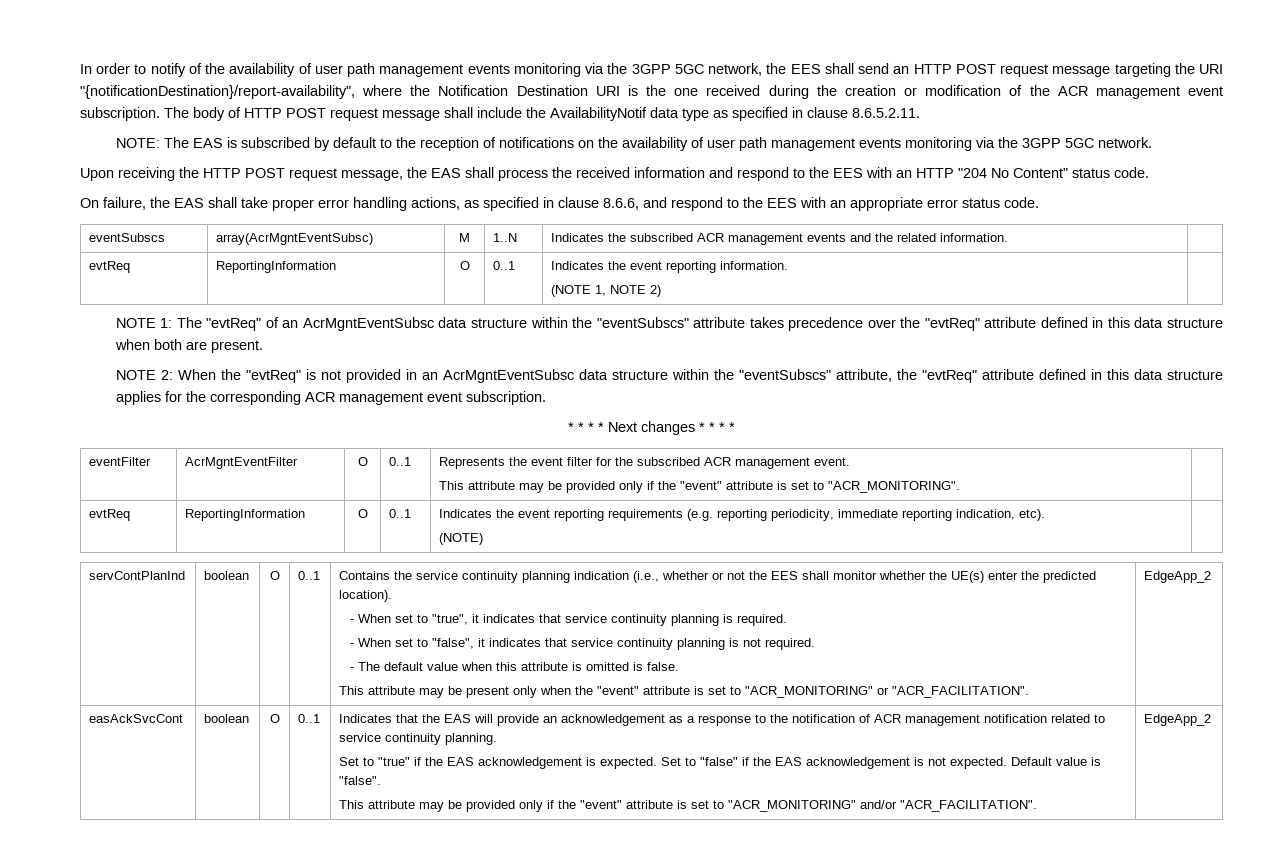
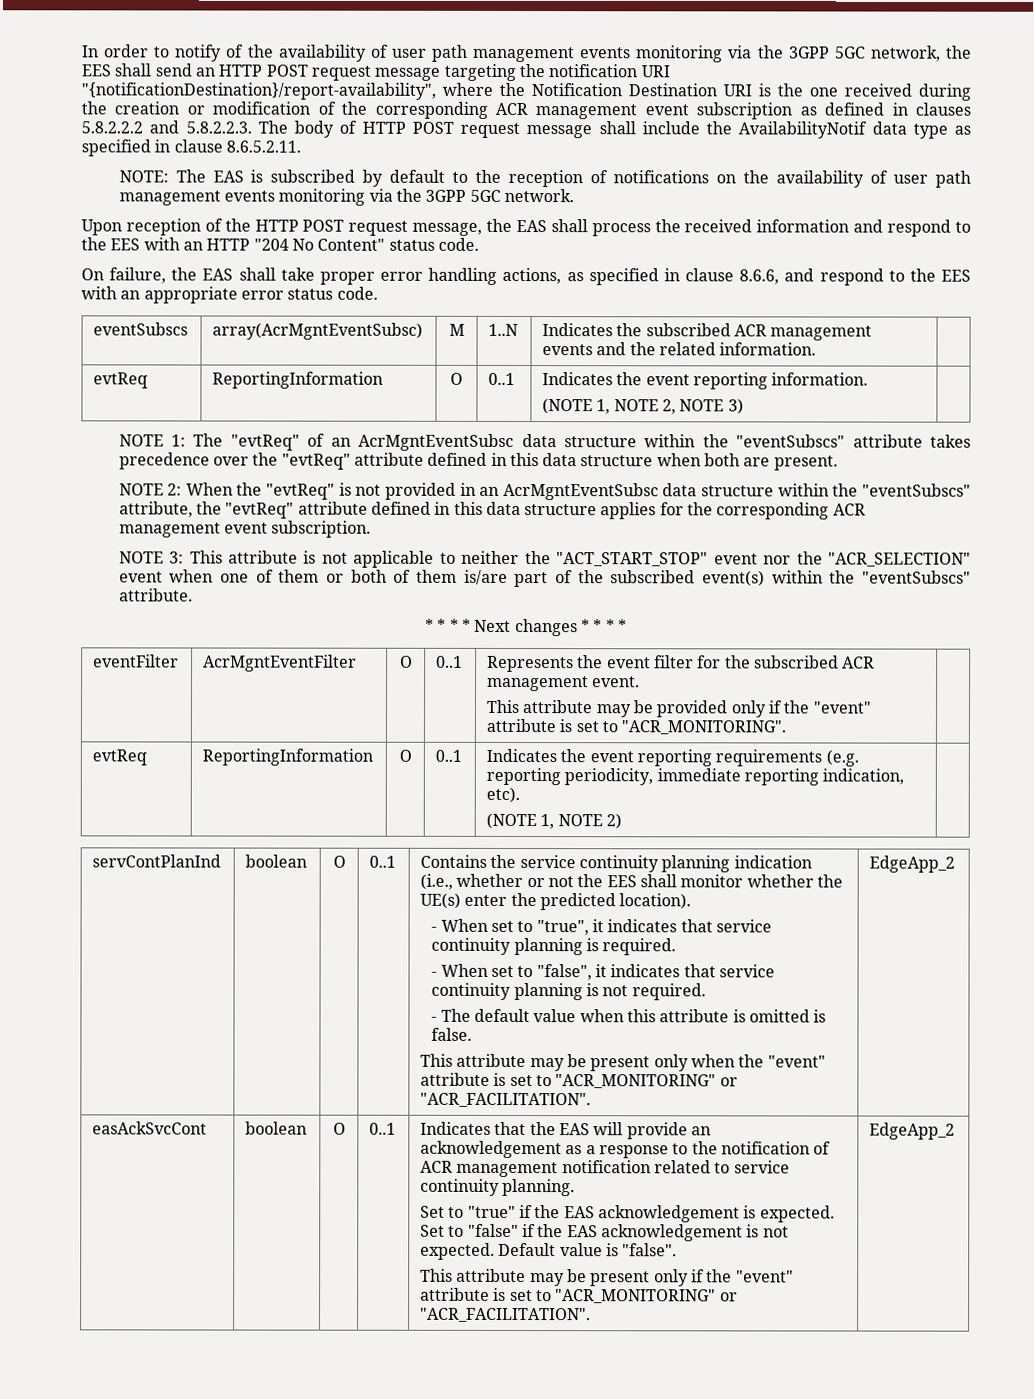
- In order to notify of the availability of user path management events monitoring via the 3GPP 5GC network, the EES shall send an HTTP POST request message targeting the URI "{notificationDestination}/report-availability", where the Notification Destination URI is the one received during the creation or modification of the ACR management event subscription. The body of HTTP POST request message shall include the AvailabilityNotif data type as specified in clause 8.6.5.2.11.
+ In order to notify of the availability of user path management events monitoring via the 3GPP 5GC network, the EES shall send an HTTP POST request message targeting the notification URI "{notificationDestination}/report-availability", where the Notification Destination URI is the one received during the creation or modification of the corresponding ACR management event subscription as defined in clauses 5.8.2.2.2 and 5.8.2.2.3. The body of HTTP POST request message shall include the AvailabilityNotif data type as specified in clause 8.6.5.2.11.
- Upon receiving the HTTP POST request message, the EAS shall process the received information and respond to the EES with an HTTP "204 No Content" status code.
+ Upon reception of the HTTP POST request message, the EAS shall process the received information and respond to the EES with an HTTP "204 No Content" status code.
  evtReq | ReportingInformation | O | 0..1 | Indicates the event reporting information.
- (NOTE 1, NOTE 2) |
+ (NOTE 1, NOTE 2, NOTE 3) |
+ NOTE 3: This attribute is not applicable to neither the "ACT_START_STOP" event nor the "ACR_SELECTION" event when one of them or both of them is/are part of the subscribed event(s) within the "eventSubscs" attribute.
  evtReq | ReportingInformation | O | 0..1 | Indicates the event reporting requirements (e.g. reporting periodicity, immediate reporting indication, etc).
- (NOTE) |
+ (NOTE 1, NOTE 2) |
- This attribute may be provided only if the "event" attribute is set to "ACR_MONITORING" and/or "ACR_FACILITATION".
+ This attribute may be present only if the "event" attribute is set to "ACR_MONITORING" or "ACR_FACILITATION".

